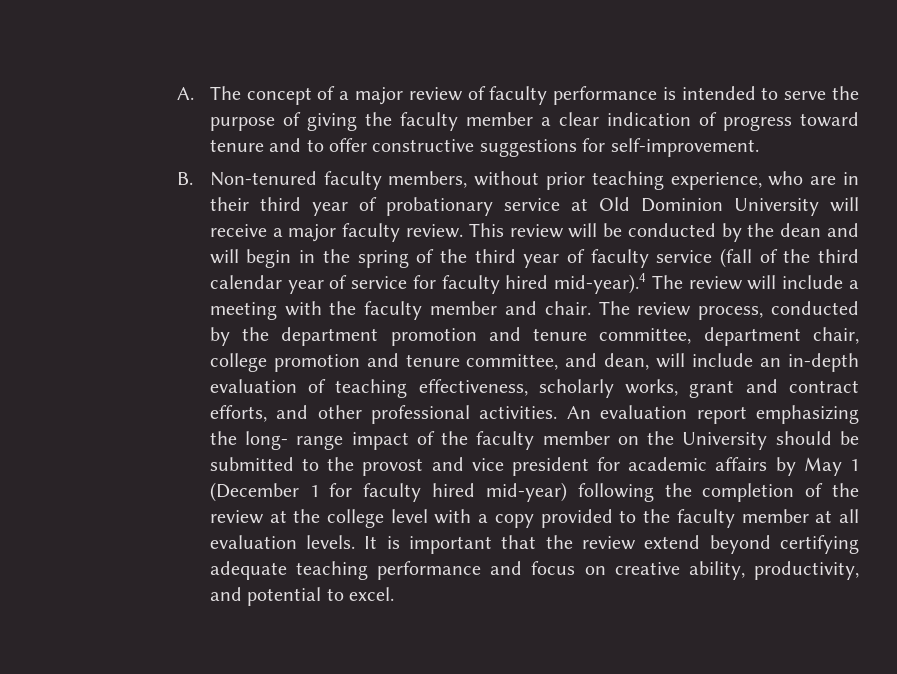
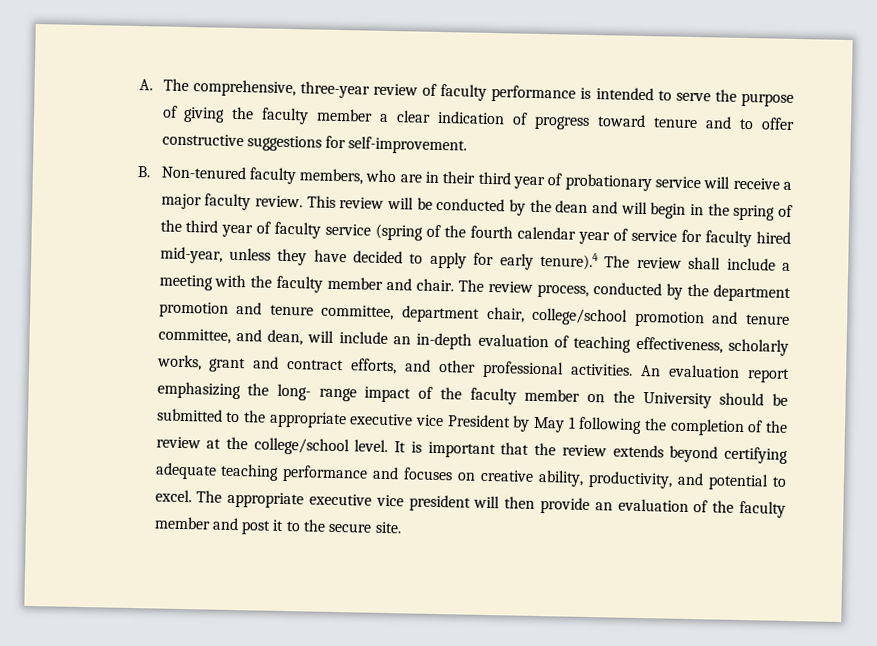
- A. The concept of a major review of faculty performance is intended to serve the purpose of giving the faculty member a clear indication of progress toward tenure and to offer constructive suggestions for self-improvement.
+ A. The comprehensive, three-year review of faculty performance is intended to serve the purpose of giving the faculty member a clear indication of progress toward tenure and to offer constructive suggestions for self-improvement.
- B. Non-tenured faculty members, without prior teaching experience, who are in their third year of probationary service at Old Dominion University will receive a major faculty review.
+ B. Non-tenured faculty members, who are in their third year of probationary service will receive a major faculty review.
- This review will be conducted by the dean and will begin in the spring of the third year of faculty service (fall of the third calendar year of service for faculty hired mid-year).4 The review will include a meeting with the faculty member and chair.
+ This review will be conducted by the dean and will begin in the spring of the third year of faculty service (spring of the fourth calendar year of service for faculty hired mid-year, unless they have decided to apply for early tenure).4 The review shall include a meeting with the faculty member and chair.
- The review process, conducted by the department promotion and tenure committee, department chair, college promotion and tenure committee, and dean, will include an in-depth evaluation of teaching effectiveness, scholarly works, grant and contract efforts, and other professional activities.
+ The review process, conducted by the department promotion and tenure committee, department chair, college/school promotion and tenure committee, and dean, will include an in-depth evaluation of teaching effectiveness, scholarly works, grant and contract efforts, and other professional activities.
- An evaluation report emphasizing the long- range impact of the faculty member on the University should be submitted to the provost and vice president for academic affairs by May 1 (December 1 for faculty hired mid-year) following the completion of the review at the college level with a copy provided to the faculty member at all evaluation levels.
+ An evaluation report emphasizing the long- range impact of the faculty member on the University should be submitted to the appropriate executive vice President by May 1 following the completion of the review at the college/school level.
- It is important that the review extend beyond certifying adequate teaching performance and focus on creative ability, productivity, and potential to excel.
+ It is important that the review extends beyond certifying adequate teaching performance and focuses on creative ability, productivity, and potential to excel.
+ The appropriate executive vice president will then provide an evaluation of the faculty member and post it to the secure site.

